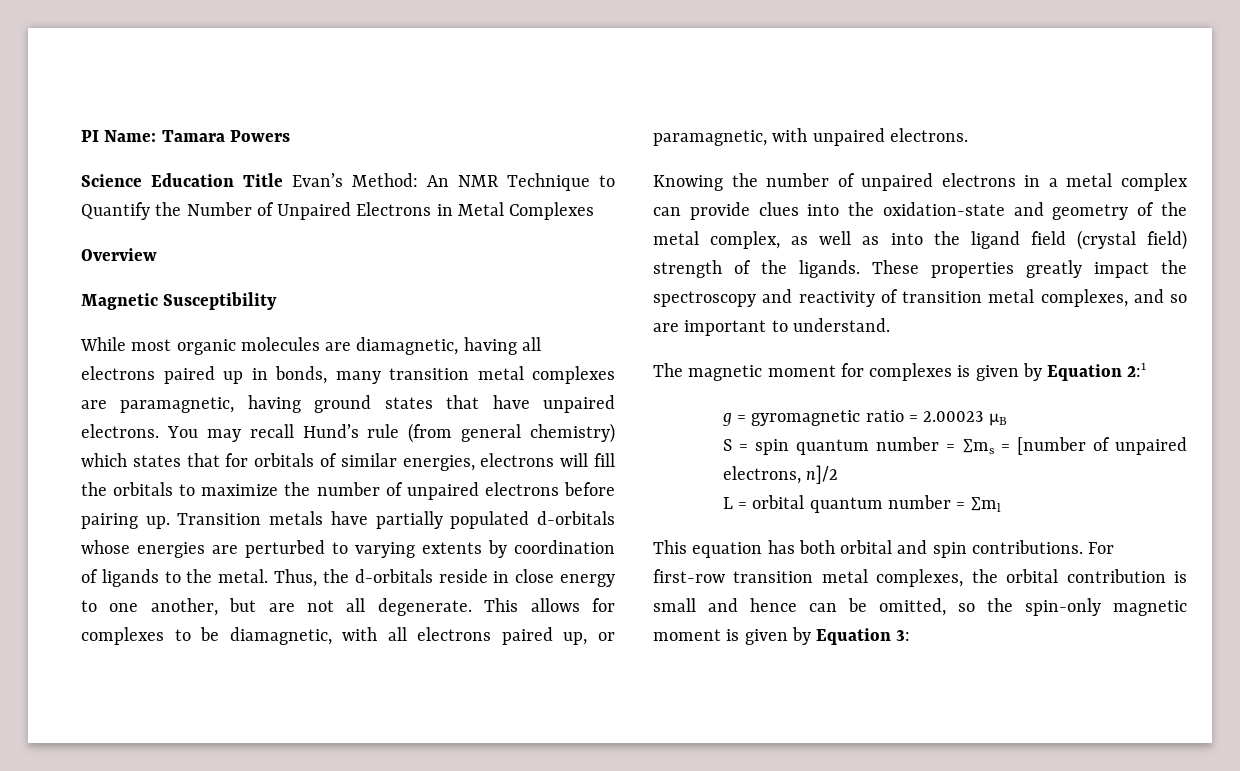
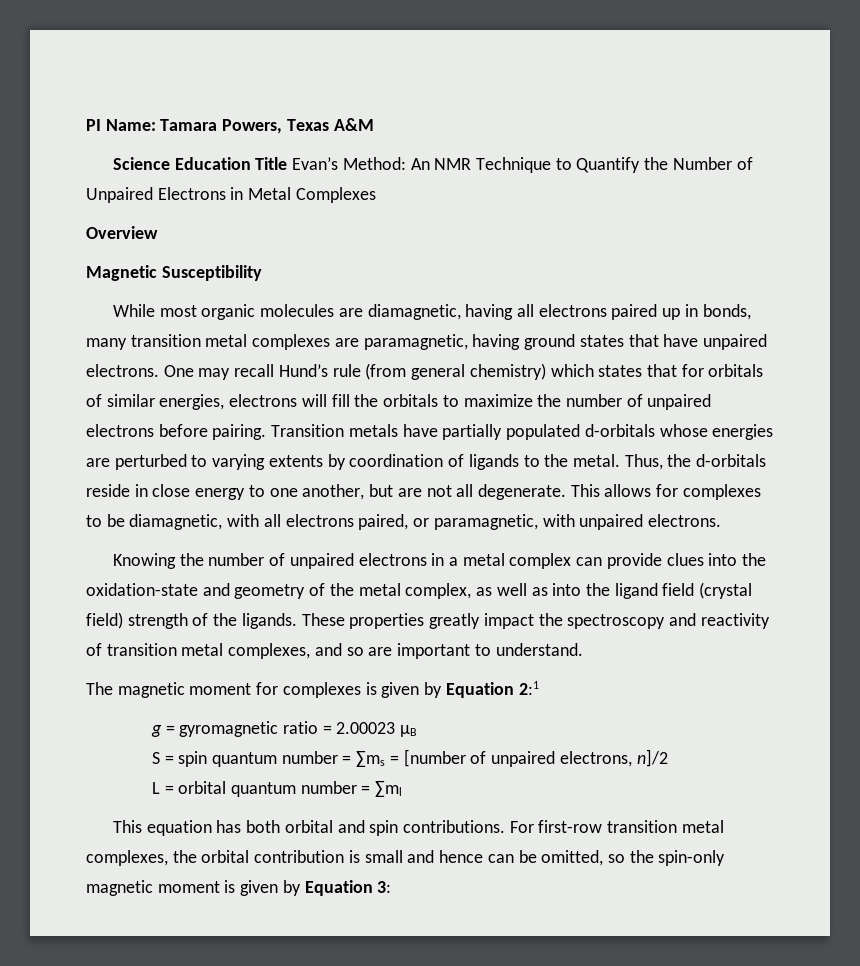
- PI Name: Tamara Powers
+ PI Name: Tamara Powers, Texas A&M
- You may recall Hund’s rule (from general chemistry) which states that for orbitals of similar energies, electrons will fill the orbitals to maximize the number of unpaired electrons before pairing up.
+ One may recall Hund’s rule (from general chemistry) which states that for orbitals of similar energies, electrons will fill the orbitals to maximize the number of unpaired electrons before pairing.
- This allows for complexes to be diamagnetic, with all electrons paired up, or paramagnetic, with unpaired electrons.
+ This allows for complexes to be diamagnetic, with all electrons paired, or paramagnetic, with unpaired electrons.

